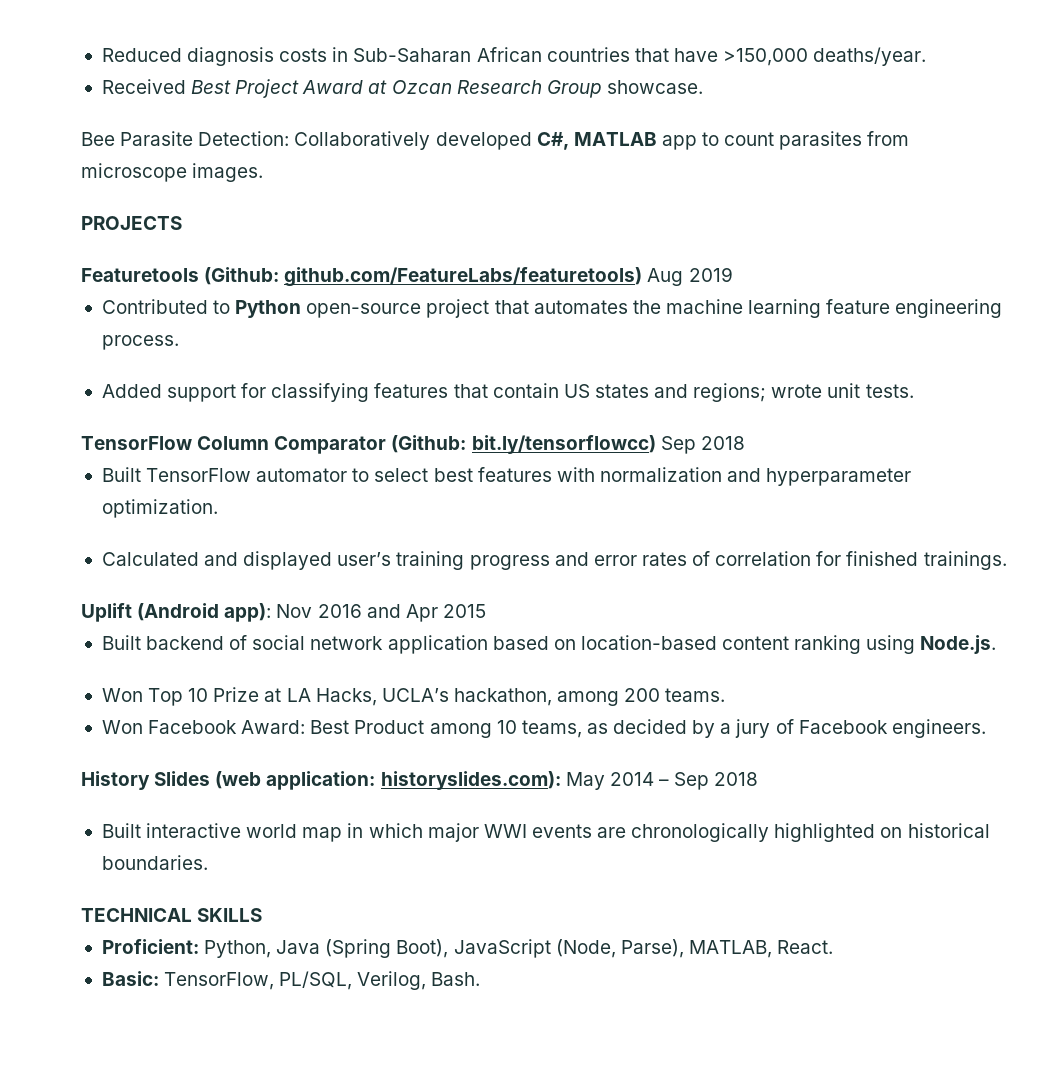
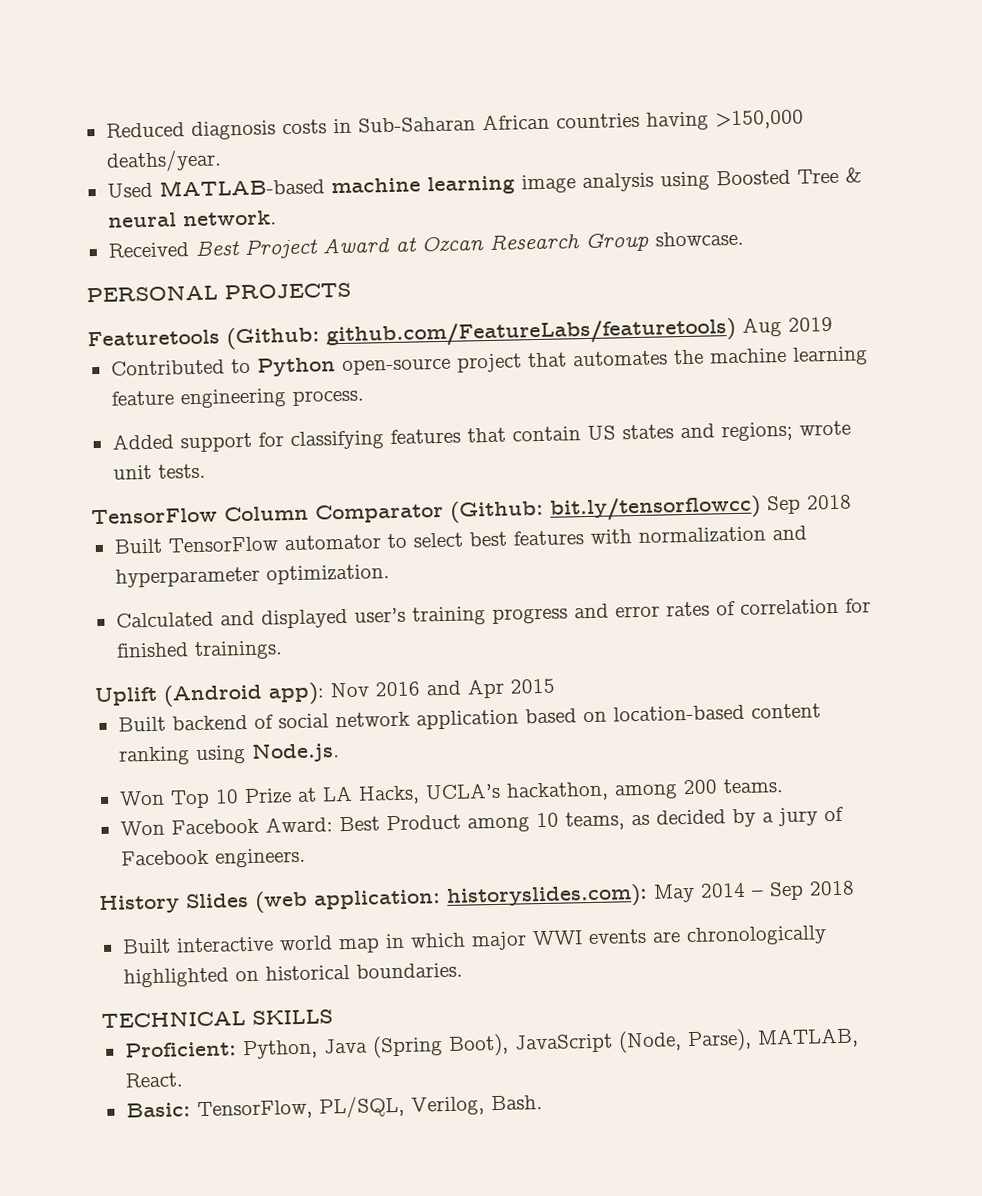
- Reduced diagnosis costs in Sub-Saharan African countries that have >150,000 deaths/year.
+ Reduced diagnosis costs in Sub-Saharan African countries having >150,000 deaths/year.
+ Used MATLAB-based machine learning image analysis using Boosted Tree & neural network.
- Bee Parasite Detection: Collaboratively developed C#, MATLAB app to count parasites from microscope images.
- PROJECTS
+ PERSONAL PROJECTS

